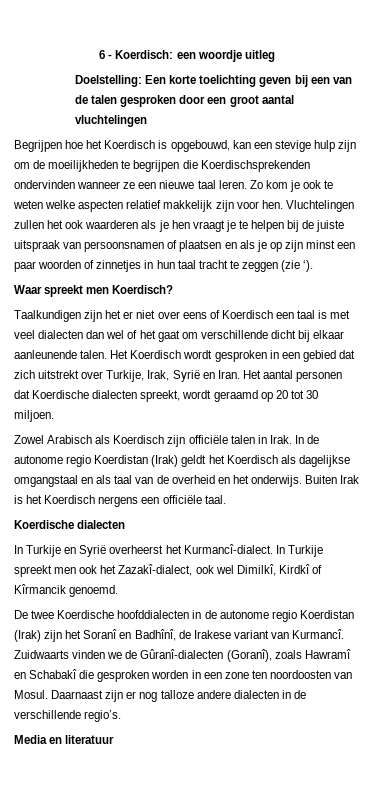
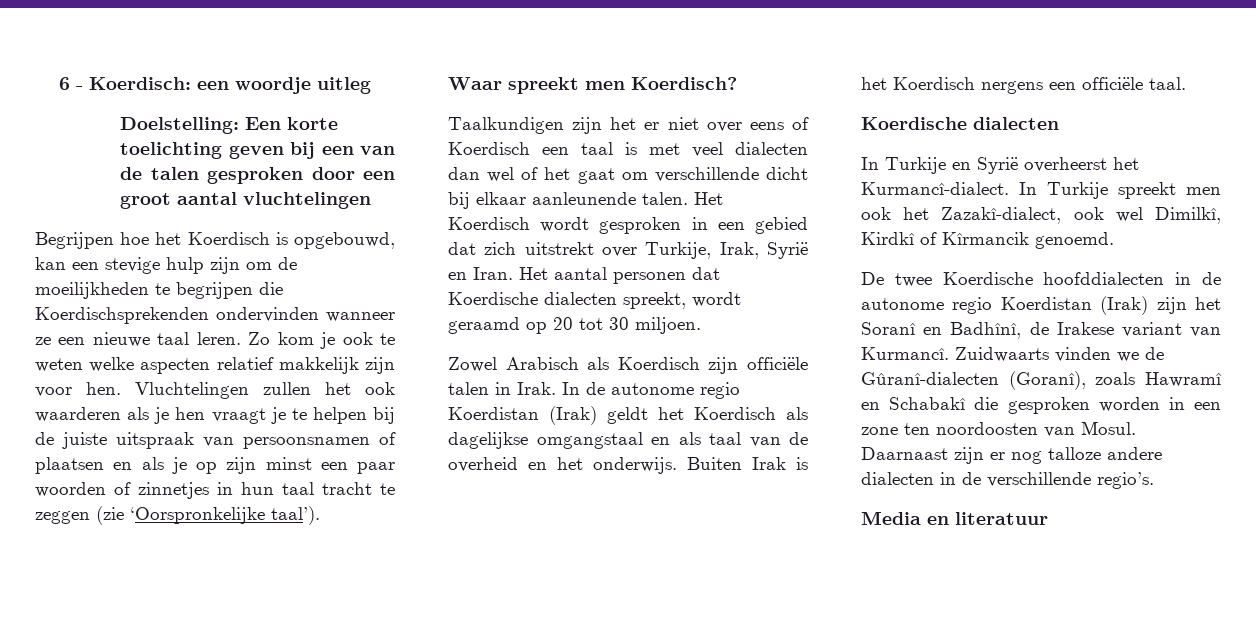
- Vluchtelingen zullen het ook waarderen als je hen vraagt je te helpen bij de juiste uitspraak van persoonsnamen of plaatsen en als je op zijn minst een paar woorden of zinnetjes in hun taal tracht te zeggen (zie ‘).
+ Vluchtelingen zullen het ook waarderen als je hen vraagt je te helpen bij de juiste uitspraak van persoonsnamen of plaatsen en als je op zijn minst een paar woorden of zinnetjes in hun taal tracht te zeggen (zie ‘Oorspronkelijke taal’).

